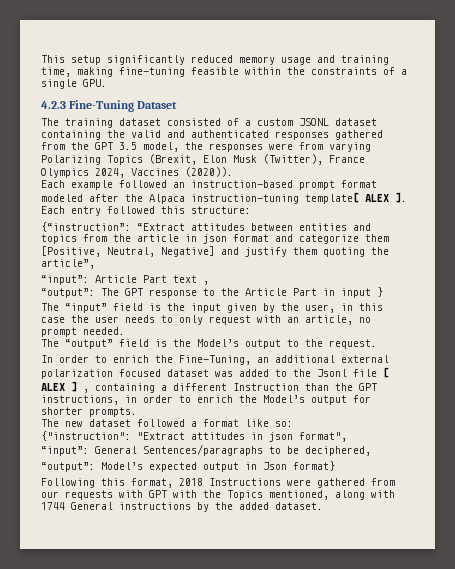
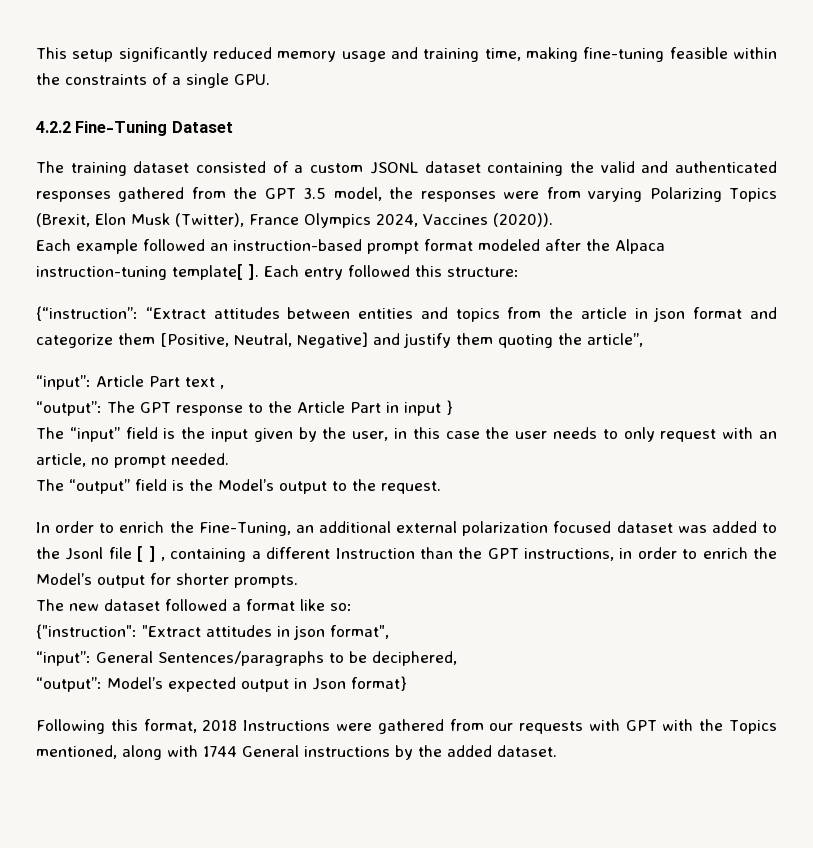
- 4.2.3 Fine-Tuning Dataset
+ 4.2.2 Fine-Tuning Dataset
- Each example followed an instruction-based prompt format modeled after the Alpaca instruction-tuning template[ ALEX ].
+ Each example followed an instruction-based prompt format modeled after the Alpaca instruction-tuning template[ ].
- In order to enrich the Fine-Tuning, an additional external polarization focused dataset was added to the Jsonl file [ ALEX ] , containing a different Instruction than the GPT instructions, in order to enrich the Model’s output for shorter prompts.
+ In order to enrich the Fine-Tuning, an additional external polarization focused dataset was added to the Jsonl file [ ] , containing a different Instruction than the GPT instructions, in order to enrich the Model’s output for shorter prompts.

